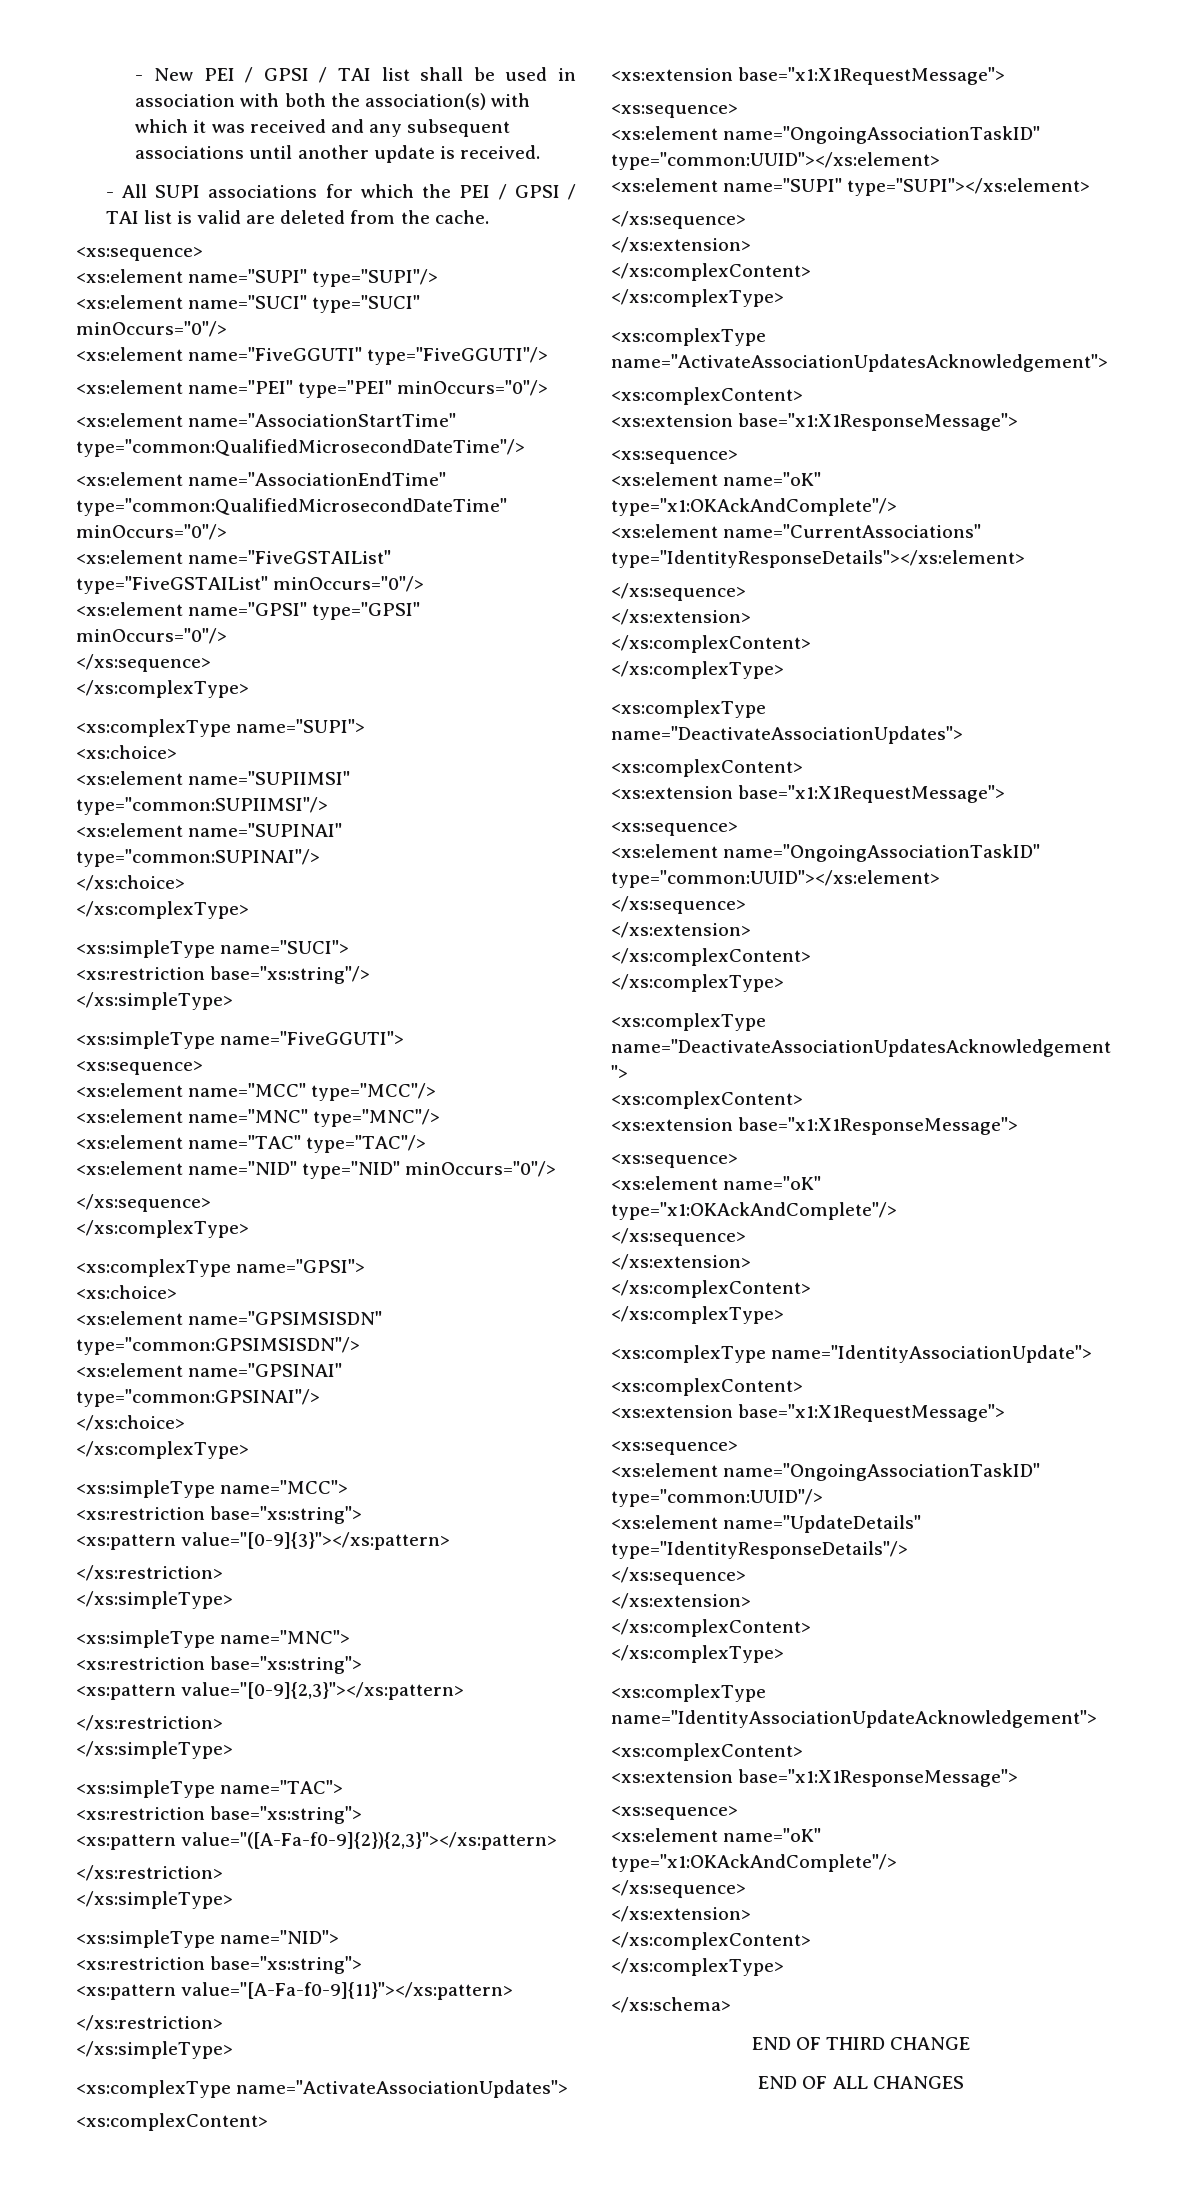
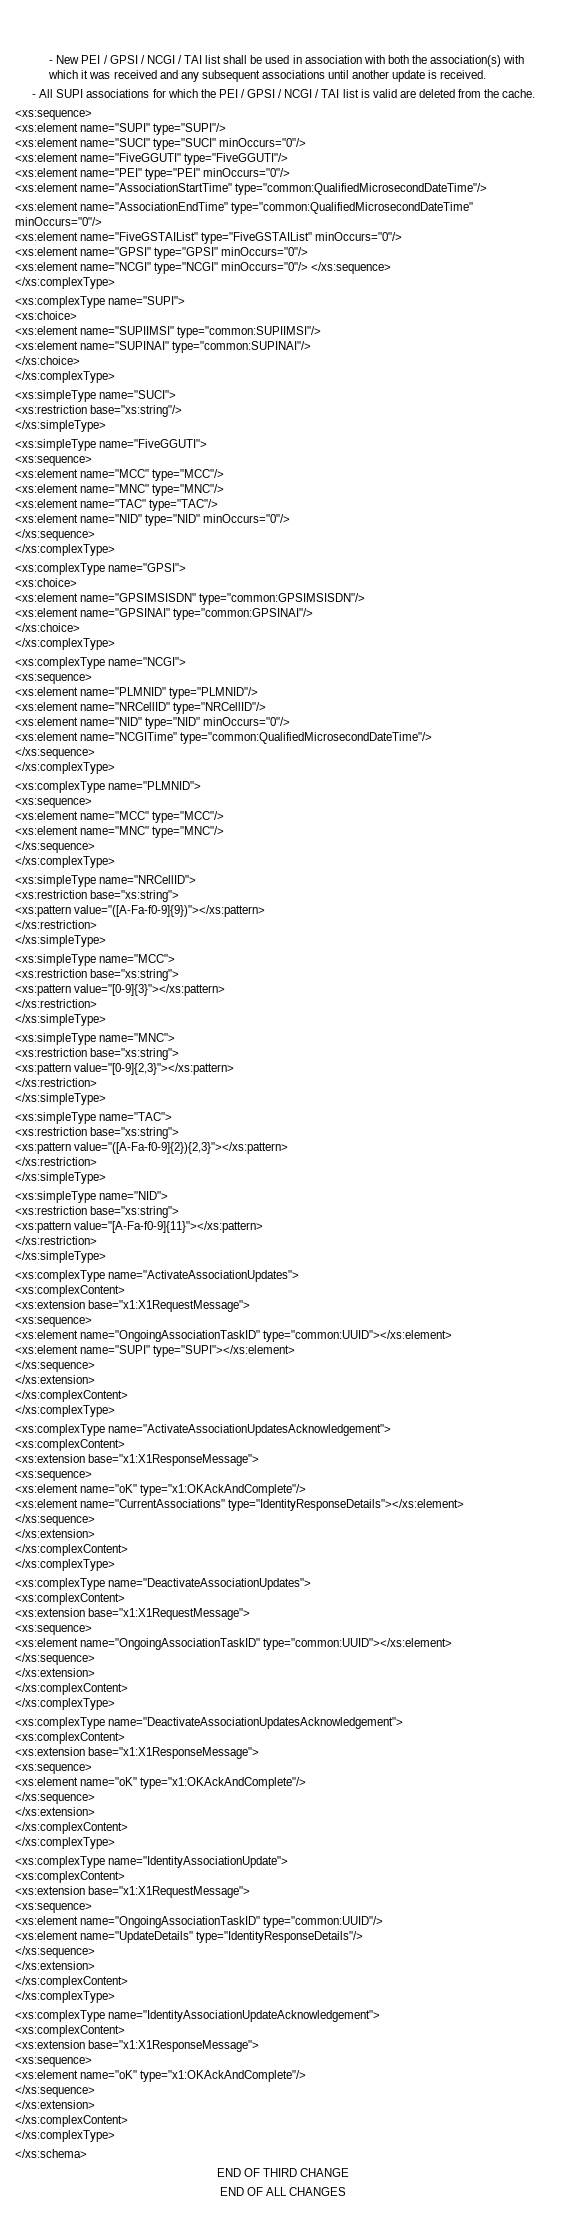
- - New PEI / GPSI / TAI list shall be used in association with both the association(s) with which it was received and any subsequent associations until another update is received.
+ - New PEI / GPSI / NCGI / TAI list shall be used in association with both the association(s) with which it was received and any subsequent associations until another update is received.
- - All SUPI associations for which the PEI / GPSI / TAI list is valid are deleted from the cache.
+ - All SUPI associations for which the PEI / GPSI / NCGI / TAI list is valid are deleted from the cache.
  <xs:element name="GPSI" type="GPSI" minOccurs="0"/>
- </xs:sequence>
+ <xs:element name="NCGI" type="NCGI" minOccurs="0"/> </xs:sequence>
+ <xs:complexType name="NCGI">
+ <xs:sequence>
+ <xs:element name="PLMNID" type="PLMNID"/>
+ <xs:element name="NRCellID" type="NRCellID"/>
+ <xs:element name="NID" type="NID" minOccurs="0"/>
+ <xs:element name="NCGITime" type="common:QualifiedMicrosecondDateTime"/>
+ </xs:sequence>
+ </xs:complexType>
+ <xs:complexType name="PLMNID">
+ <xs:sequence>
+ <xs:element name="MCC" type="MCC"/>
+ <xs:element name="MNC" type="MNC"/>
+ </xs:sequence>
+ </xs:complexType>
+ <xs:simpleType name="NRCellID">
+ <xs:restriction base="xs:string">
+ <xs:pattern value="([A-Fa-f0-9]{9})"></xs:pattern>
+ </xs:restriction>
+ </xs:simpleType>

